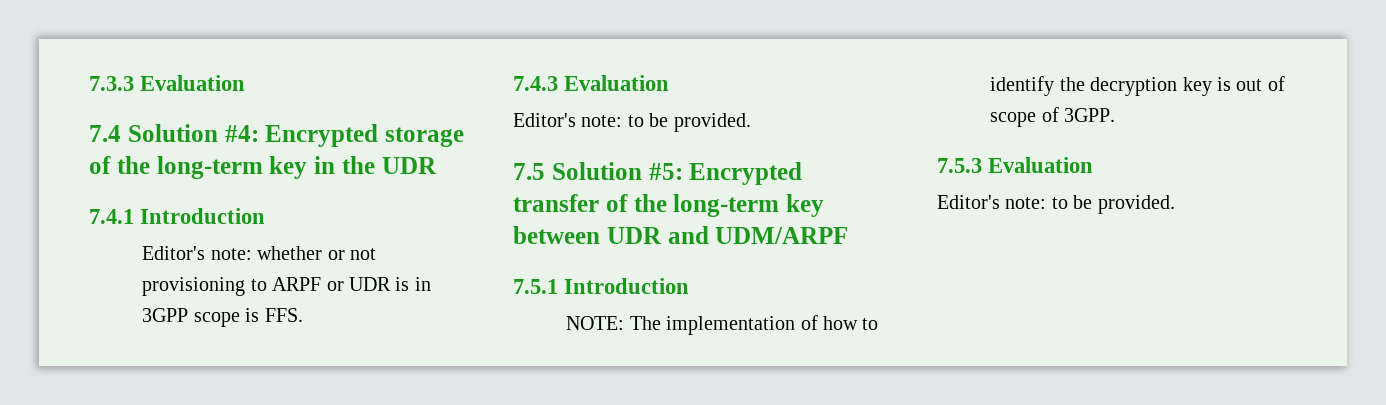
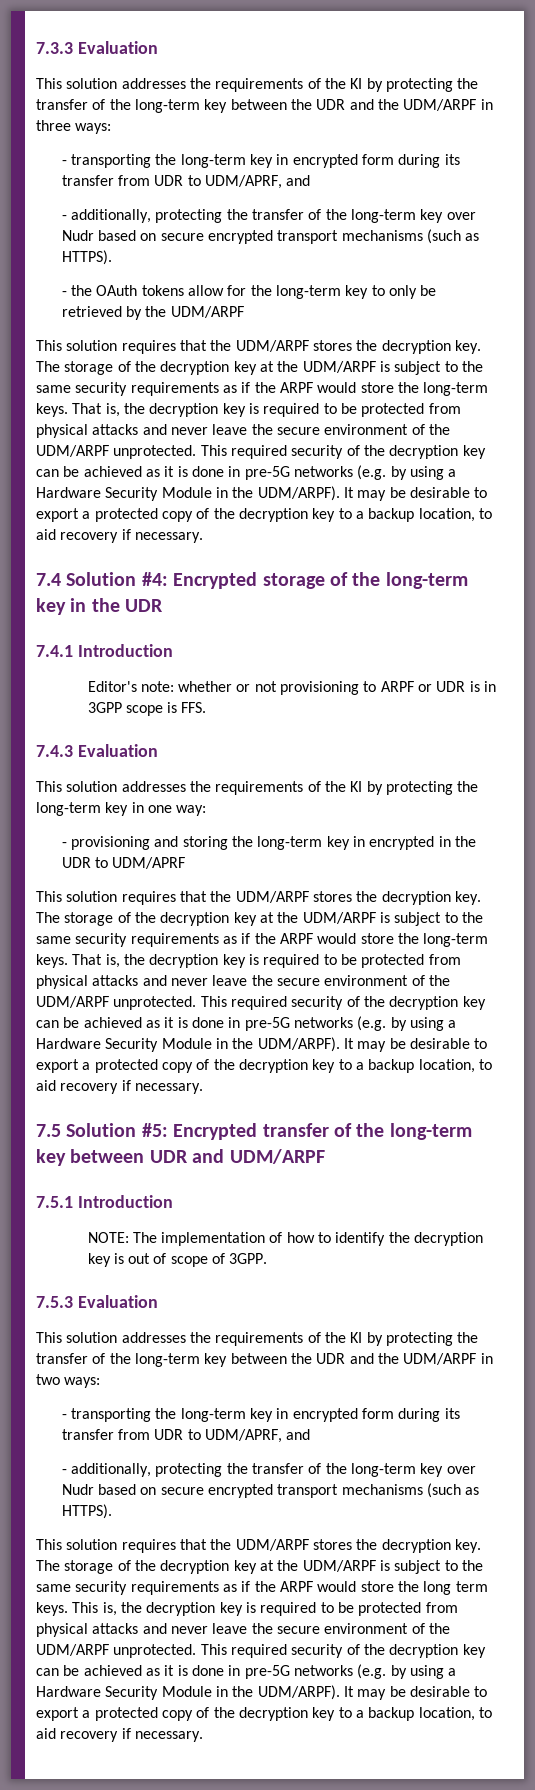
+ This solution addresses the requirements of the KI by protecting the transfer of the long-term key between the UDR and the UDM/ARPF in three ways:
+ - transporting the long-term key in encrypted form during its transfer from UDR to UDM/APRF, and
+ - additionally, protecting the transfer of the long-term key over Nudr based on secure encrypted transport mechanisms (such as HTTPS).
+ - the OAuth tokens allow for the long-term key to only be retrieved by the UDM/ARPF
+ This solution requires that the UDM/ARPF stores the decryption key. The storage of the decryption key at the UDM/ARPF is subject to the same security requirements as if the ARPF would store the long-term keys. That is, the decryption key is required to be protected from physical attacks and never leave the secure environment of the UDM/ARPF unprotected. This required security of the decryption key can be achieved as it is done in pre-5G networks (e.g. by using a Hardware Security Module in the UDM/ARPF). It may be desirable to export a protected copy of the decryption key to a backup location, to aid recovery if necessary.
  7.4.3 Evaluation
- Editor's note: to be provided.
+ This solution addresses the requirements of the KI by protecting the long-term key in one way:
+ - provisioning and storing the long-term key in encrypted in the UDR to UDM/APRF
+ This solution requires that the UDM/ARPF stores the decryption key. The storage of the decryption key at the UDM/ARPF is subject to the same security requirements as if the ARPF would store the long-term keys. That is, the decryption key is required to be protected from physical attacks and never leave the secure environment of the UDM/ARPF unprotected. This required security of the decryption key can be achieved as it is done in pre-5G networks (e.g. by using a Hardware Security Module in the UDM/ARPF). It may be desirable to export a protected copy of the decryption key to a backup location, to aid recovery if necessary.
  7.5.3 Evaluation
- Editor's note: to be provided.
+ This solution addresses the requirements of the KI by protecting the transfer of the long-term key between the UDR and the UDM/ARPF in two ways:
+ - transporting the long-term key in encrypted form during its transfer from UDR to UDM/APRF, and
+ - additionally, protecting the transfer of the long-term key over Nudr based on secure encrypted transport mechanisms (such as HTTPS).
+ This solution requires that the UDM/ARPF stores the decryption key. The storage of the decryption key at the UDM/ARPF is subject to the same security requirements as if the ARPF would store the long term keys. This is, the decryption key is required to be protected from physical attacks and never leave the secure environment of the UDM/ARPF unprotected. This required security of the decryption key can be achieved as it is done in pre-5G networks (e.g. by using a Hardware Security Module in the UDM/ARPF). It may be desirable to export a protected copy of the decryption key to a backup location, to aid recovery if necessary.

